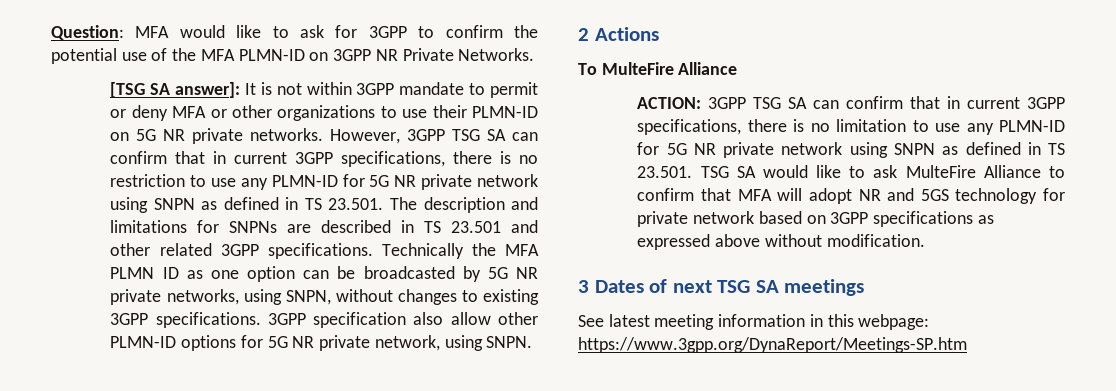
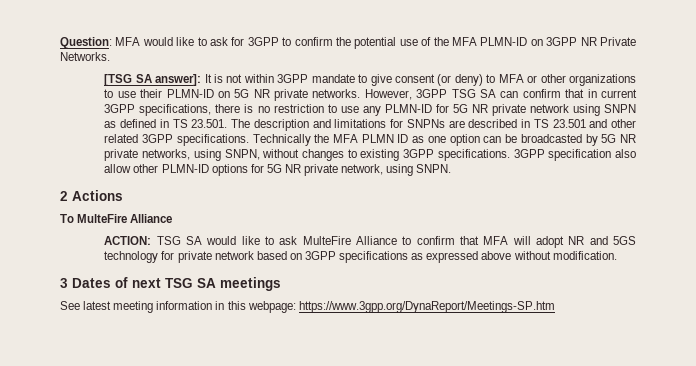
- [TSG SA answer]: It is not within 3GPP mandate to permit or deny MFA or other organizations to use their PLMN-ID on 5G NR private networks.
+ [TSG SA answer]: It is not within 3GPP mandate to give consent (or deny) to MFA or other organizations to use their PLMN-ID on 5G NR private networks.
- ACTION: 3GPP TSG SA can confirm that in current 3GPP specifications, there is no limitation to use any PLMN-ID for 5G NR private network using SNPN as defined in TS 23.501. TSG SA would like to ask MulteFire Alliance to confirm that MFA will adopt NR and 5GS technology for private network based on 3GPP specifications as expressed above without modification.
+ ACTION: TSG SA would like to ask MulteFire Alliance to confirm that MFA will adopt NR and 5GS technology for private network based on 3GPP specifications as expressed above without modification.

